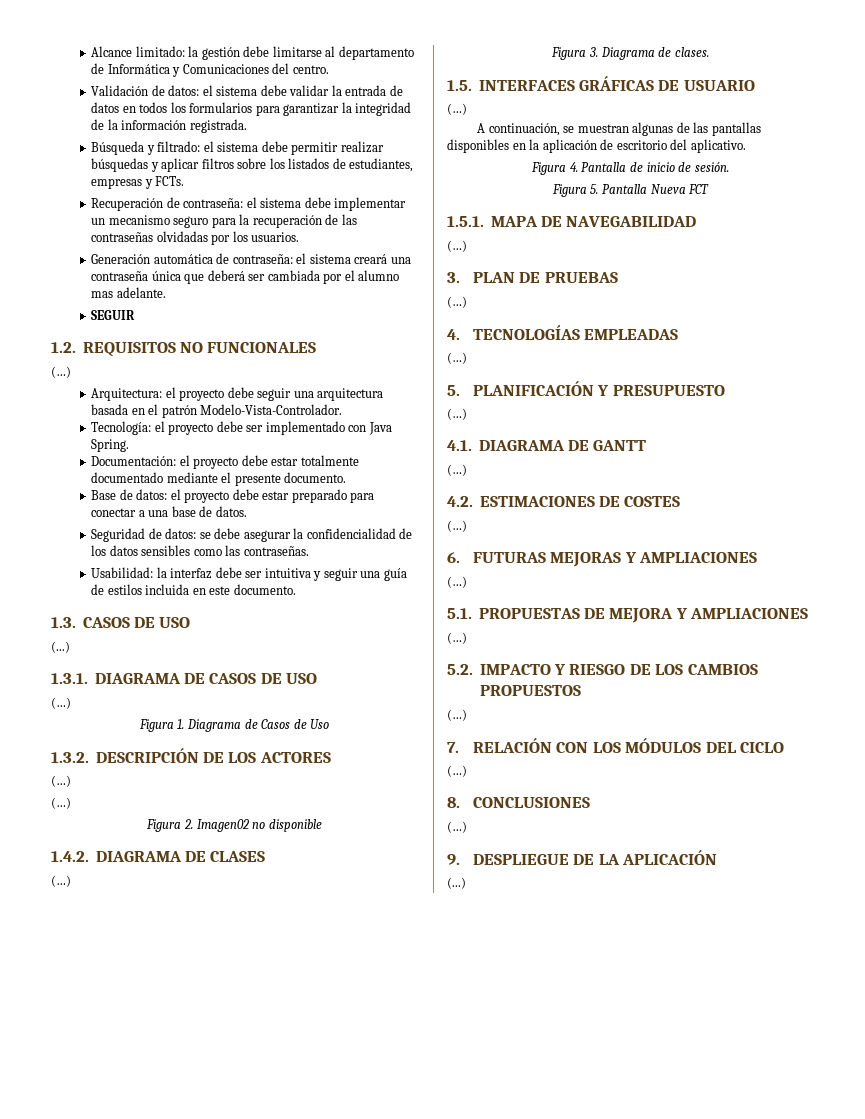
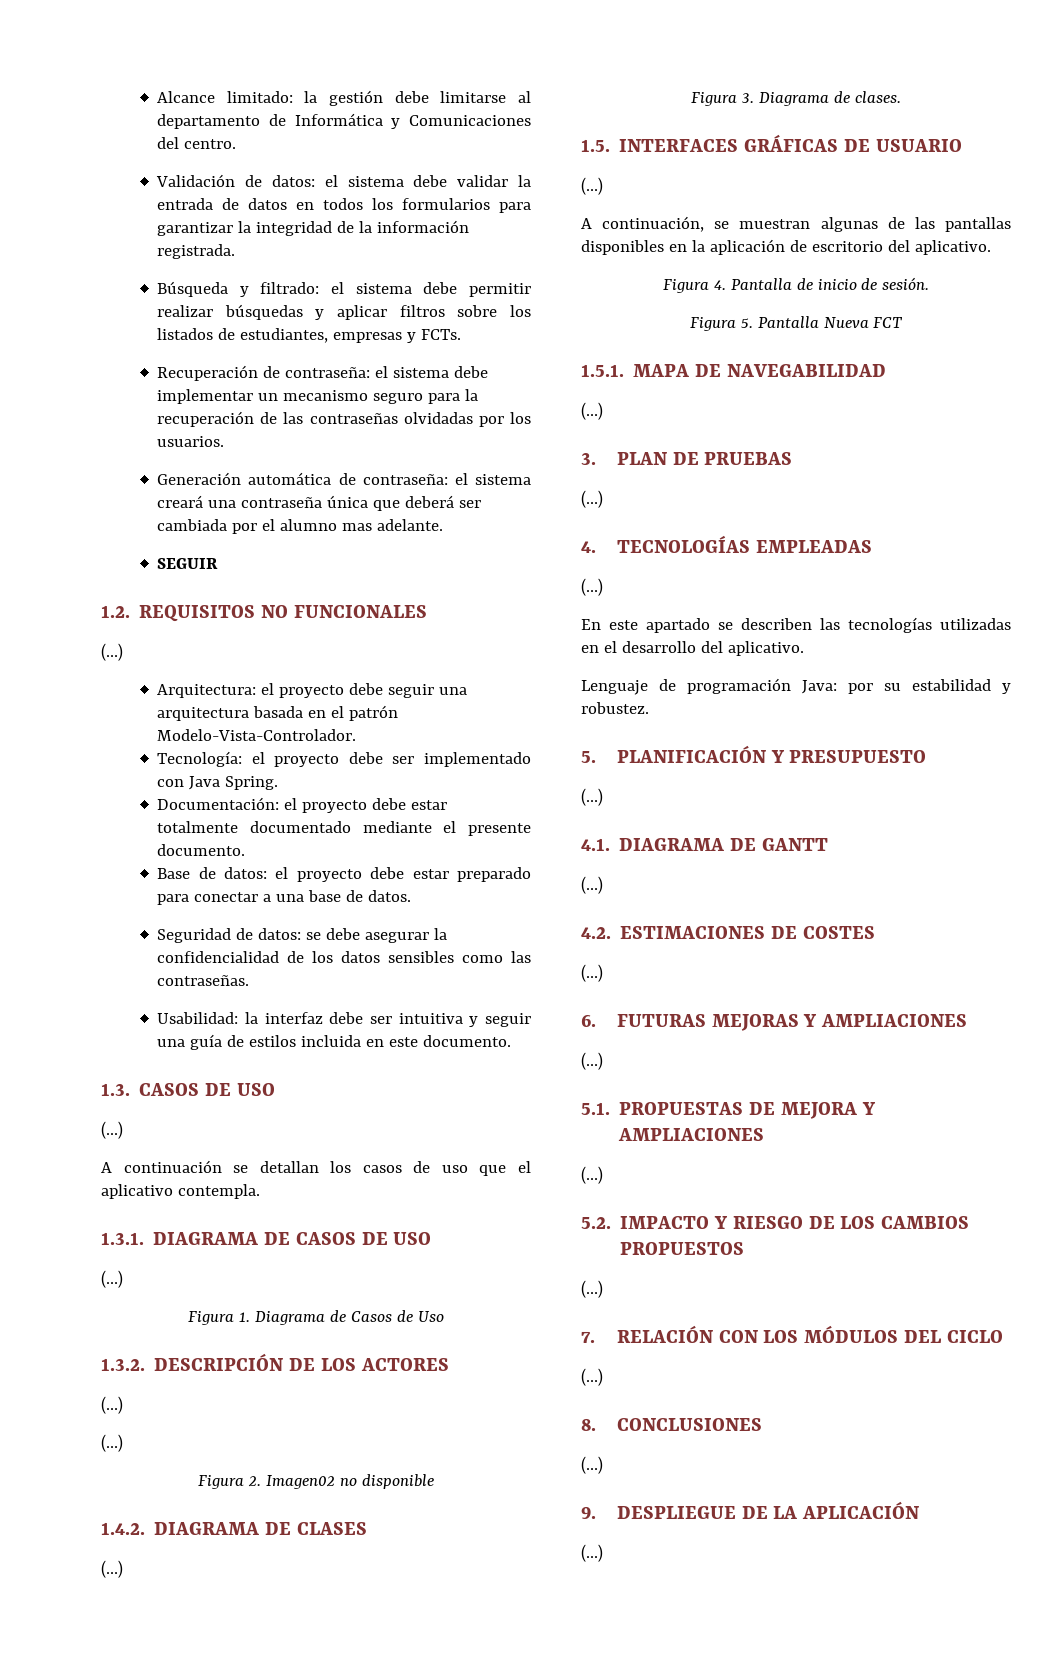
+ A continuación se detallan los casos de uso que el aplicativo contempla.
+ En este apartado se describen las tecnologías utilizadas en el desarrollo del aplicativo.
+ Lenguaje de programación Java: por su estabilidad y robustez.

